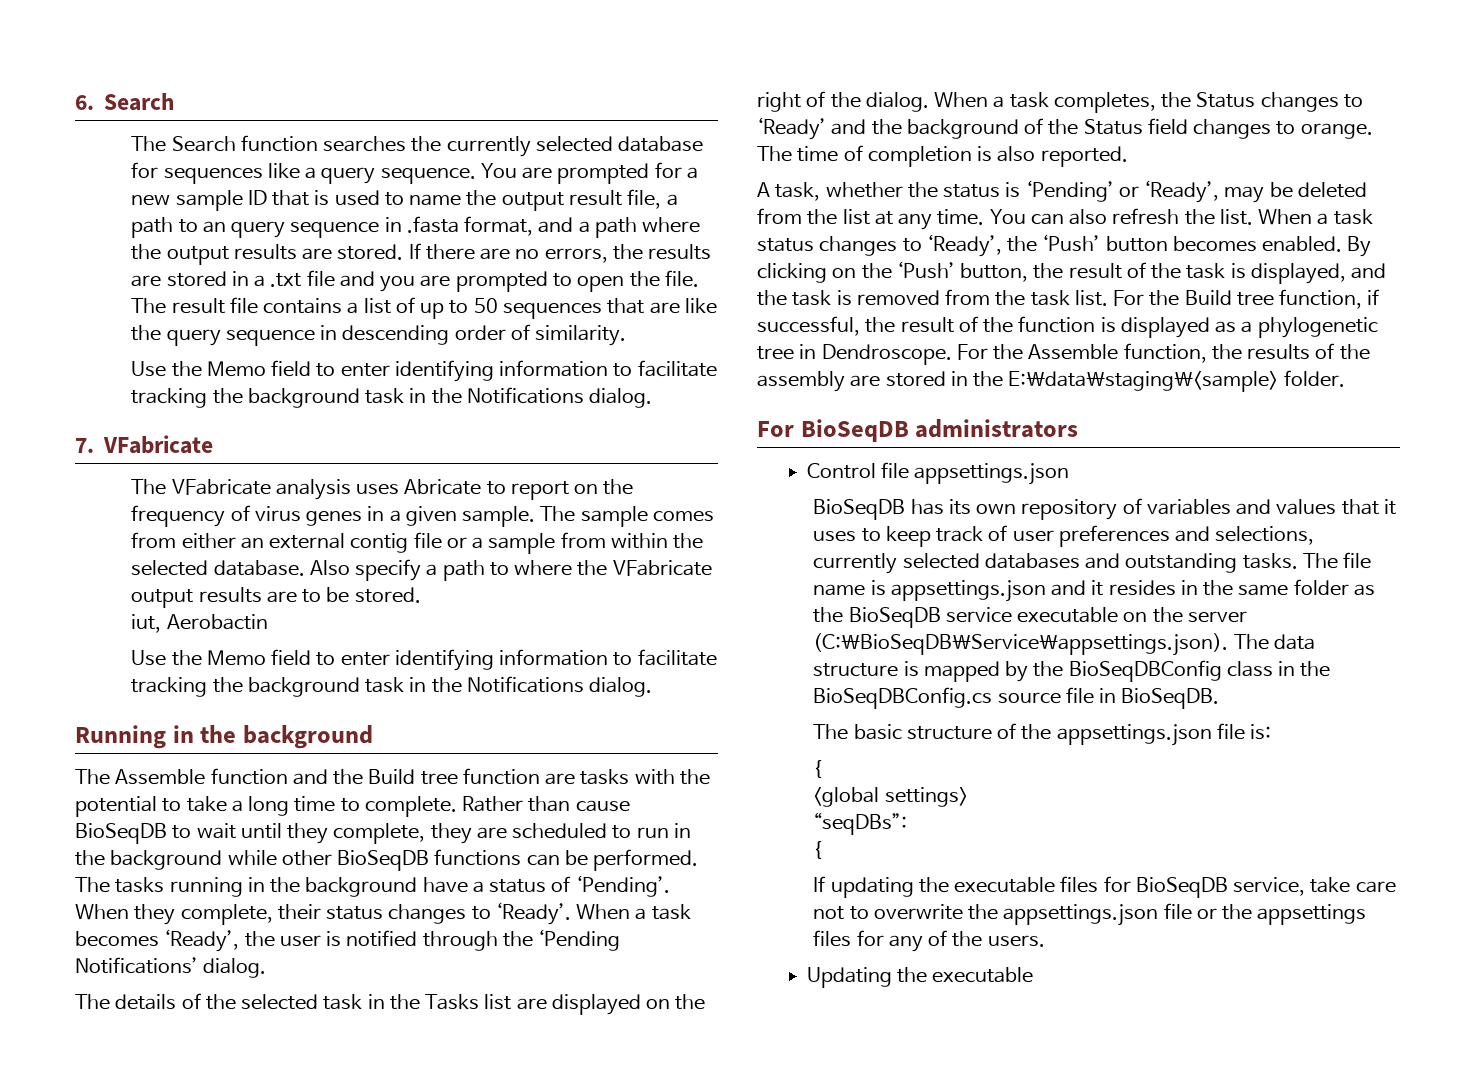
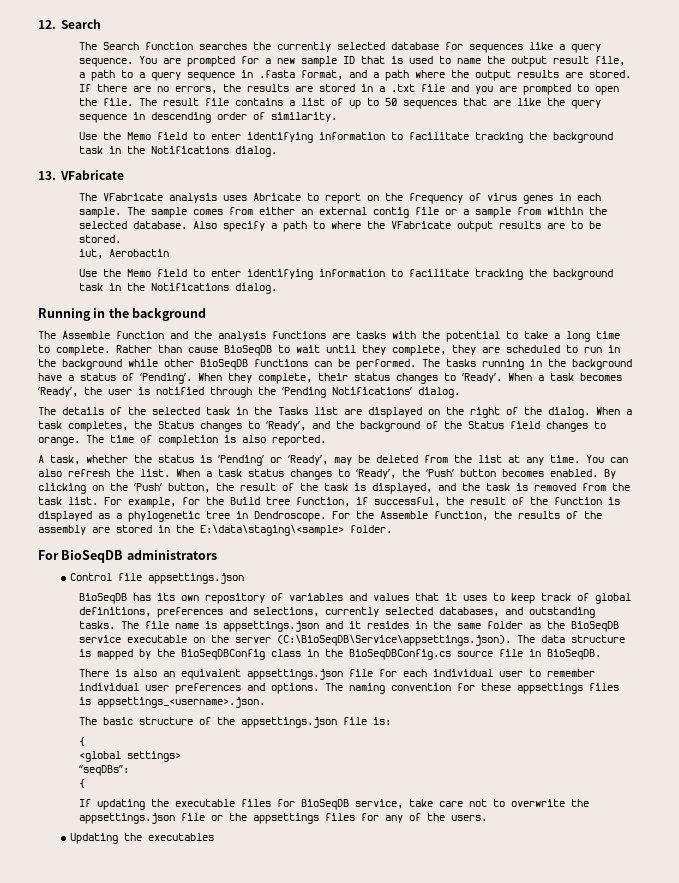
- 6. Search
+ 12. Search
- You are prompted for a new sample ID that is used to name the output result file, a path to an query sequence in .fasta format, and a path where the output results are stored.
+ You are prompted for a new sample ID that is used to name the output result file, a path to a query sequence in .fasta format, and a path where the output results are stored.
- 7. VFabricate
+ 13. VFabricate
- The VFabricate analysis uses Abricate to report on the frequency of virus genes in a given sample.
+ The VFabricate analysis uses Abricate to report on the frequency of virus genes in each sample.
- The Assemble function and the Build tree function are tasks with the potential to take a long time to complete.
+ The Assemble function and the analysis functions are tasks with the potential to take a long time to complete.
- When a task completes, the Status changes to ‘Ready’ and the background of the Status field changes to orange.
+ When a task completes, the Status changes to ‘Ready’, and the background of the Status field changes to orange.
- For the Build tree function, if successful, the result of the function is displayed as a phylogenetic tree in Dendroscope.
+ For example, for the Build tree function, if successful, the result of the function is displayed as a phylogenetic tree in Dendroscope.
- BioSeqDB has its own repository of variables and values that it uses to keep track of user preferences and selections, currently selected databases and outstanding tasks.
+ BioSeqDB has its own repository of variables and values that it uses to keep track of global definitions, preferences and selections, currently selected databases, and outstanding tasks.
+ There is also an equivalent appsettings.json file for each individual user to remember individual user preferences and options. The naming convention for these appsettings files is appsettings_<username>.json.
- Updating the executable
+ Updating the executables

